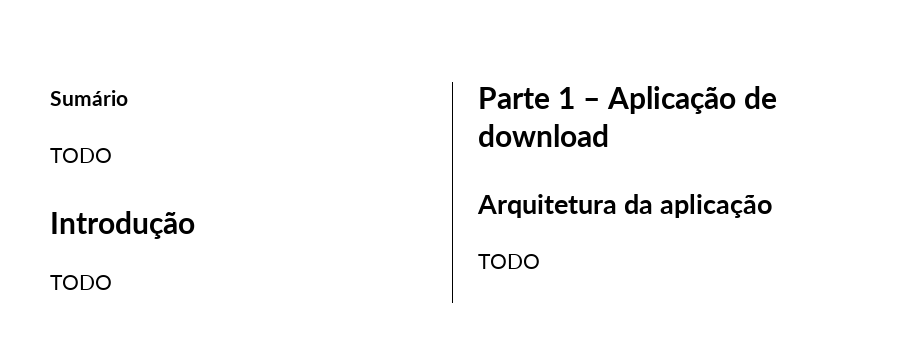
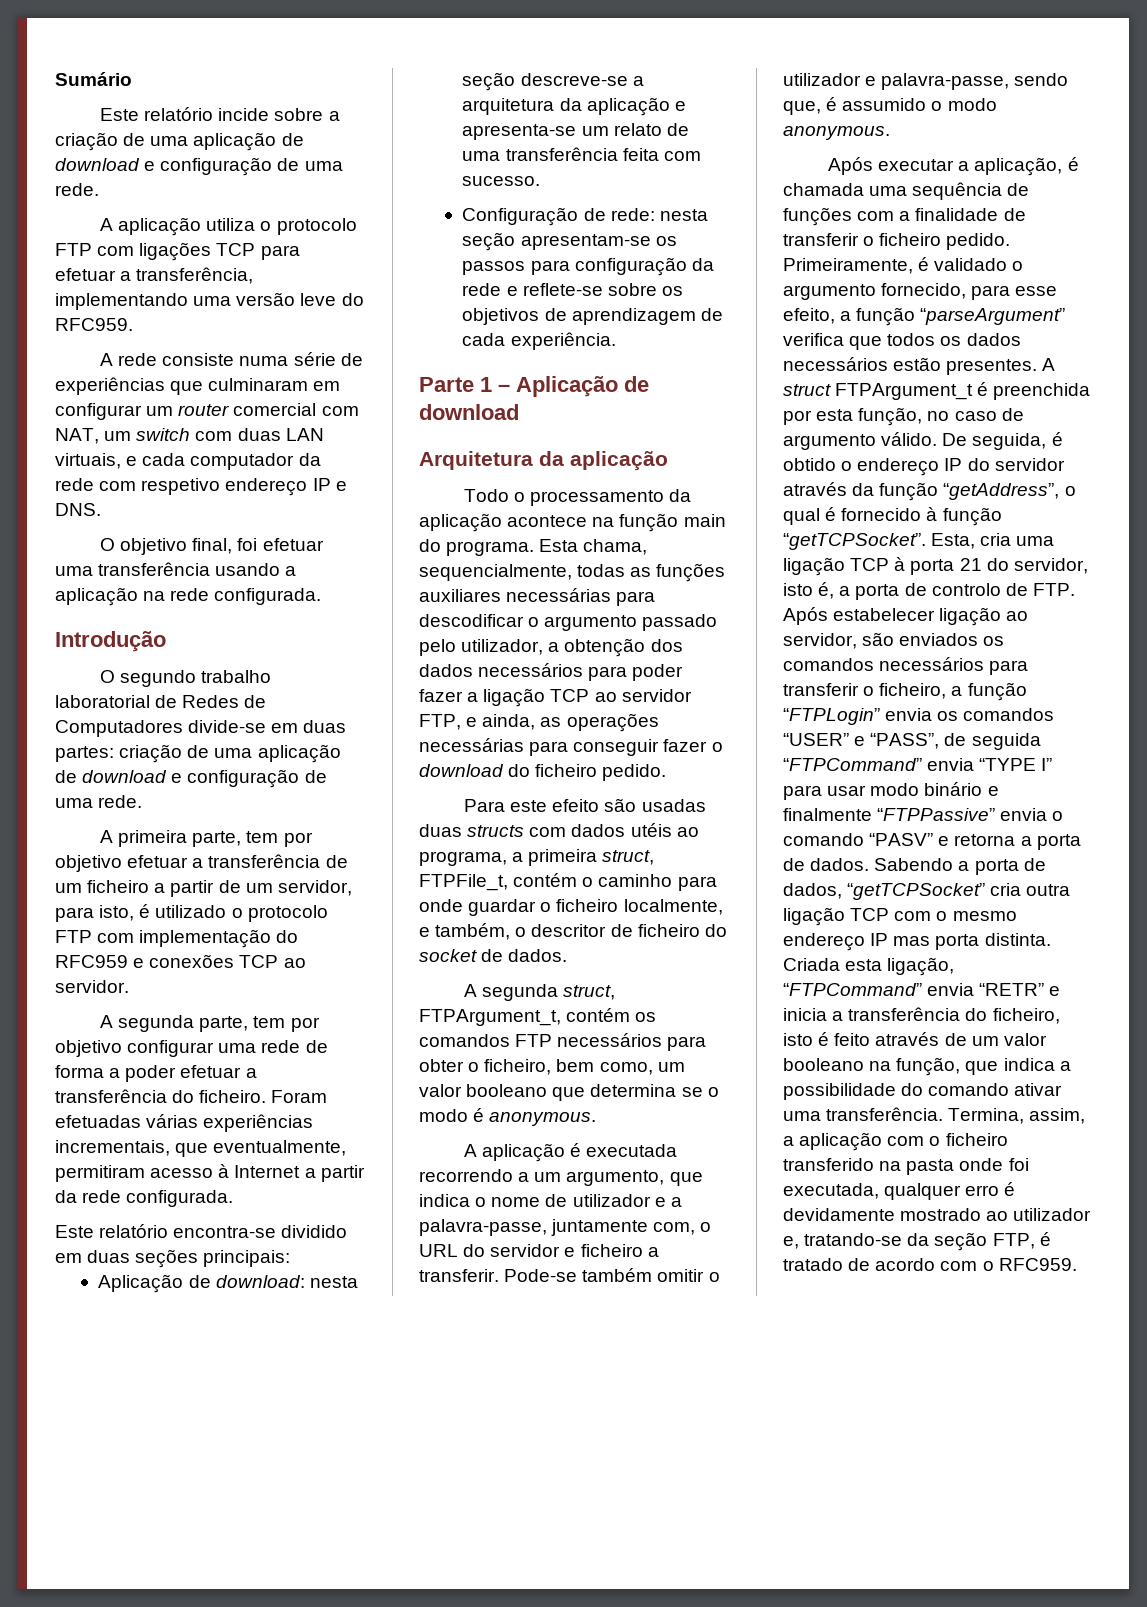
  Sumário
- TODO
+ Este relatório incide sobre a criação de uma aplicação de download e configuração de uma rede.
+ A aplicação utiliza o protocolo FTP com ligações TCP para efetuar a transferência, implementando uma versão leve do RFC959.
+ A rede consiste numa série de experiências que culminaram em configurar um router comercial com NAT, um switch com duas LAN virtuais, e cada computador da rede com respetivo endereço IP e DNS.
+ O objetivo final, foi efetuar uma transferência usando a aplicação na rede configurada.
  Introdução
- TODO
+ O segundo trabalho laboratorial de Redes de Computadores divide-se em duas partes: criação de uma aplicação de download e configuração de uma rede.
+ A primeira parte, tem por objetivo efetuar a transferência de um ficheiro a partir de um servidor, para isto, é utilizado o protocolo FTP com implementação do RFC959 e conexões TCP ao servidor.
+ A segunda parte, tem por objetivo configurar uma rede de forma a poder efetuar a transferência do ficheiro. Foram efetuadas várias experiências incrementais, que eventualmente, permitiram acesso à Internet a partir da rede configurada.
+ Este relatório encontra-se dividido em duas seções principais:
+ Aplicação de download: nesta seção descreve-se a arquitetura da aplicação e apresenta-se um relato de uma transferência feita com sucesso.
+ Configuração de rede: nesta seção apresentam-se os passos para configuração da rede e reflete-se sobre os objetivos de aprendizagem de cada experiência.
  Arquitetura da aplicação
- TODO
+ Todo o processamento da aplicação acontece na função main do programa. Esta chama, sequencialmente, todas as funções auxiliares necessárias para descodificar o argumento passado pelo utilizador, a obtenção dos dados necessários para poder fazer a ligação TCP ao servidor FTP, e ainda, as operações necessárias para conseguir fazer o download do ficheiro pedido.
+ Para este efeito são usadas duas structs com dados utéis ao programa, a primeira struct, FTPFile_t, contém o caminho para onde guardar o ficheiro localmente, e também, o descritor de ficheiro do socket de dados.
+ A segunda struct, FTPArgument_t, contém os comandos FTP necessários para obter o ficheiro, bem como, um valor booleano que determina se o modo é anonymous.
+ A aplicação é executada recorrendo a um argumento, que indica o nome de utilizador e a palavra-passe, juntamente com, o URL do servidor e ficheiro a transferir. Pode-se também omitir o utilizador e palavra-passe, sendo que, é assumido o modo anonymous.
+ Após executar a aplicação, é chamada uma sequência de funções com a finalidade de transferir o ficheiro pedido. Primeiramente, é validado o argumento fornecido, para esse efeito, a função “parseArgument” verifica que todos os dados necessários estão presentes. A struct FTPArgument_t é preenchida por esta função, no caso de argumento válido. De seguida, é obtido o endereço IP do servidor através da função “getAddress”, o qual é fornecido à função “getTCPSocket”. Esta, cria uma ligação TCP à porta 21 do servidor, isto é, a porta de controlo de FTP. Após estabelecer ligação ao servidor, são enviados os comandos necessários para transferir o ficheiro, a função “FTPLogin” envia os comandos “USER” e “PASS”, de seguida “FTPCommand” envia “TYPE I” para usar modo binário e finalmente “FTPPassive” envia o comando “PASV” e retorna a porta de dados. Sabendo a porta de dados, “getTCPSocket” cria outra ligação TCP com o mesmo endereço IP mas porta distinta. Criada esta ligação, “FTPCommand” envia “RETR” e inicia a transferência do ficheiro, isto é feito através de um valor booleano na função, que indica a possibilidade do comando ativar uma transferência. Termina, assim, a aplicação com o ficheiro transferido na pasta onde foi executada, qualquer erro é devidamente mostrado ao utilizador e, tratando-se da seção FTP, é tratado de acordo com o RFC959.

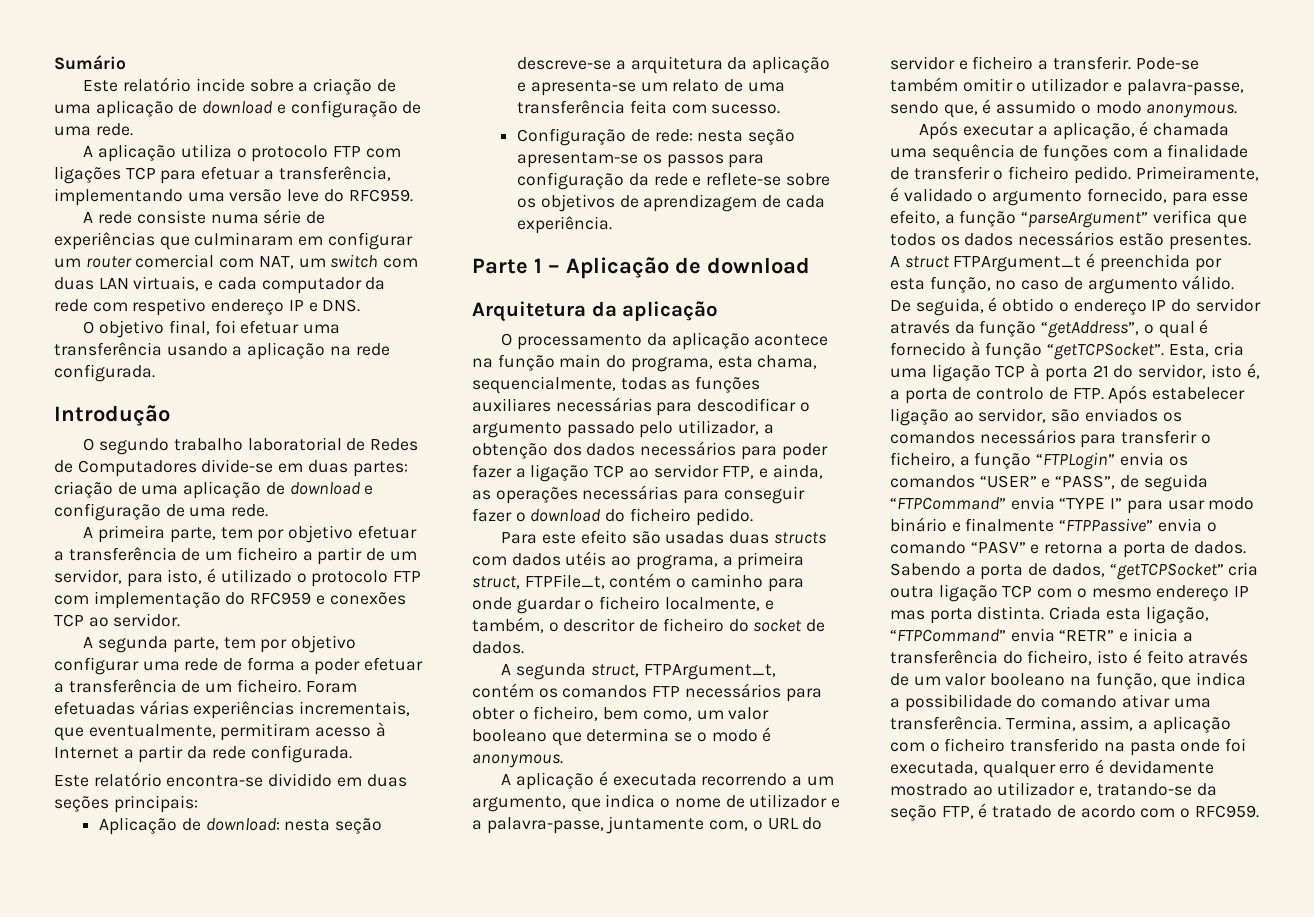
- A segunda parte, tem por objetivo configurar uma rede de forma a poder efetuar a transferência do ficheiro.
+ A segunda parte, tem por objetivo configurar uma rede de forma a poder efetuar a transferência de um ficheiro.
- Todo o processamento da aplicação acontece na função main do programa. Esta chama, sequencialmente, todas as funções auxiliares necessárias para descodificar o argumento passado pelo utilizador, a obtenção dos dados necessários para poder fazer a ligação TCP ao servidor FTP, e ainda, as operações necessárias para conseguir fazer o download do ficheiro pedido.
+ O processamento da aplicação acontece na função main do programa, esta chama, sequencialmente, todas as funções auxiliares necessárias para descodificar o argumento passado pelo utilizador, a obtenção dos dados necessários para poder fazer a ligação TCP ao servidor FTP, e ainda, as operações necessárias para conseguir fazer o download do ficheiro pedido.

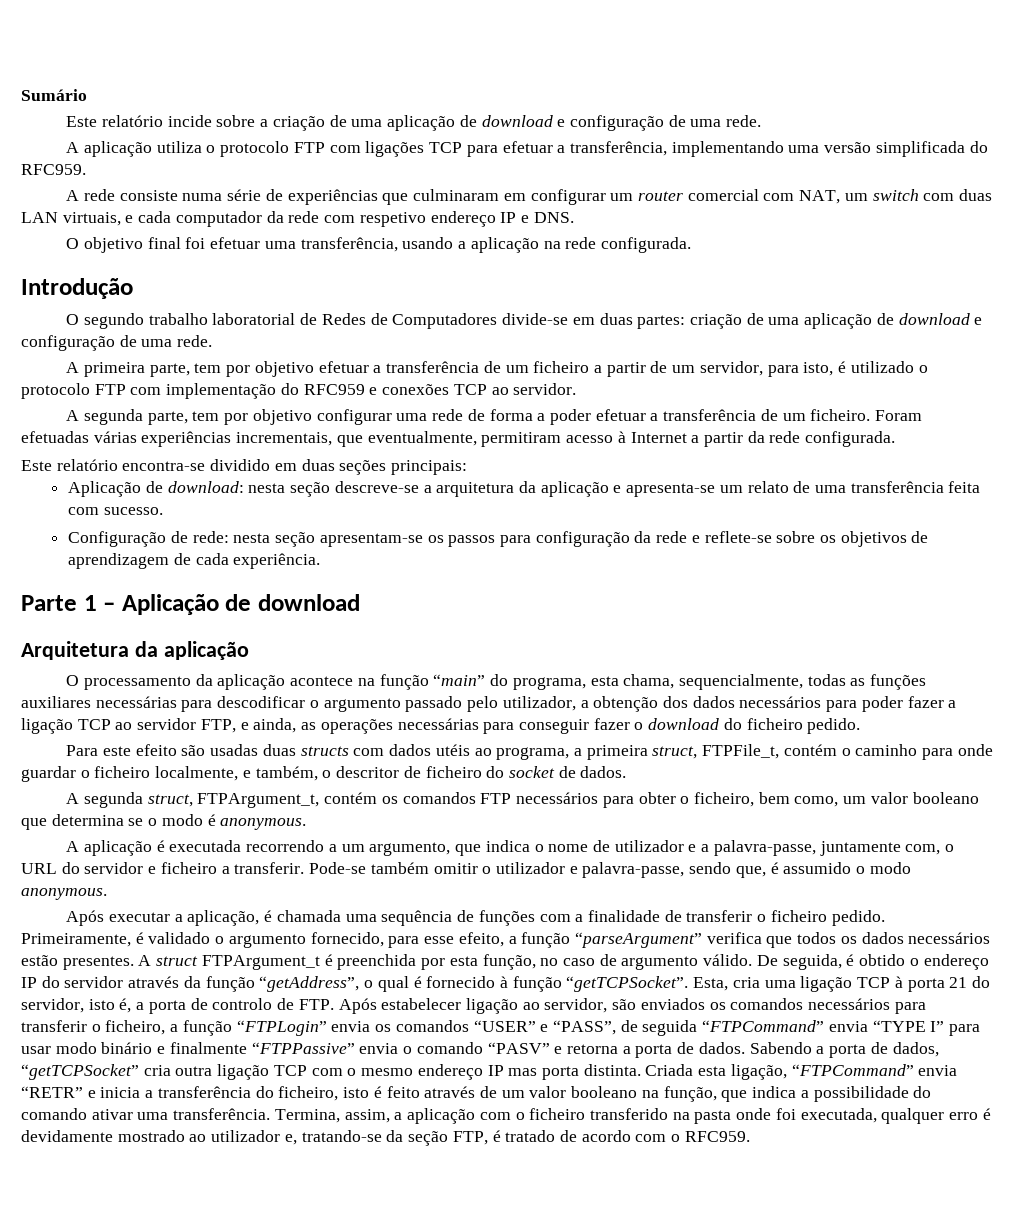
- A aplicação utiliza o protocolo FTP com ligações TCP para efetuar a transferência, implementando uma versão leve do RFC959.
+ A aplicação utiliza o protocolo FTP com ligações TCP para efetuar a transferência, implementando uma versão simplificada do RFC959.
- O objetivo final, foi efetuar uma transferência usando a aplicação na rede configurada.
+ O objetivo final foi efetuar uma transferência, usando a aplicação na rede configurada.
- O processamento da aplicação acontece na função main do programa, esta chama, sequencialmente, todas as funções auxiliares necessárias para descodificar o argumento passado pelo utilizador, a obtenção dos dados necessários para poder fazer a ligação TCP ao servidor FTP, e ainda, as operações necessárias para conseguir fazer o download do ficheiro pedido.
+ O processamento da aplicação acontece na função “main” do programa, esta chama, sequencialmente, todas as funções auxiliares necessárias para descodificar o argumento passado pelo utilizador, a obtenção dos dados necessários para poder fazer a ligação TCP ao servidor FTP, e ainda, as operações necessárias para conseguir fazer o download do ficheiro pedido.

